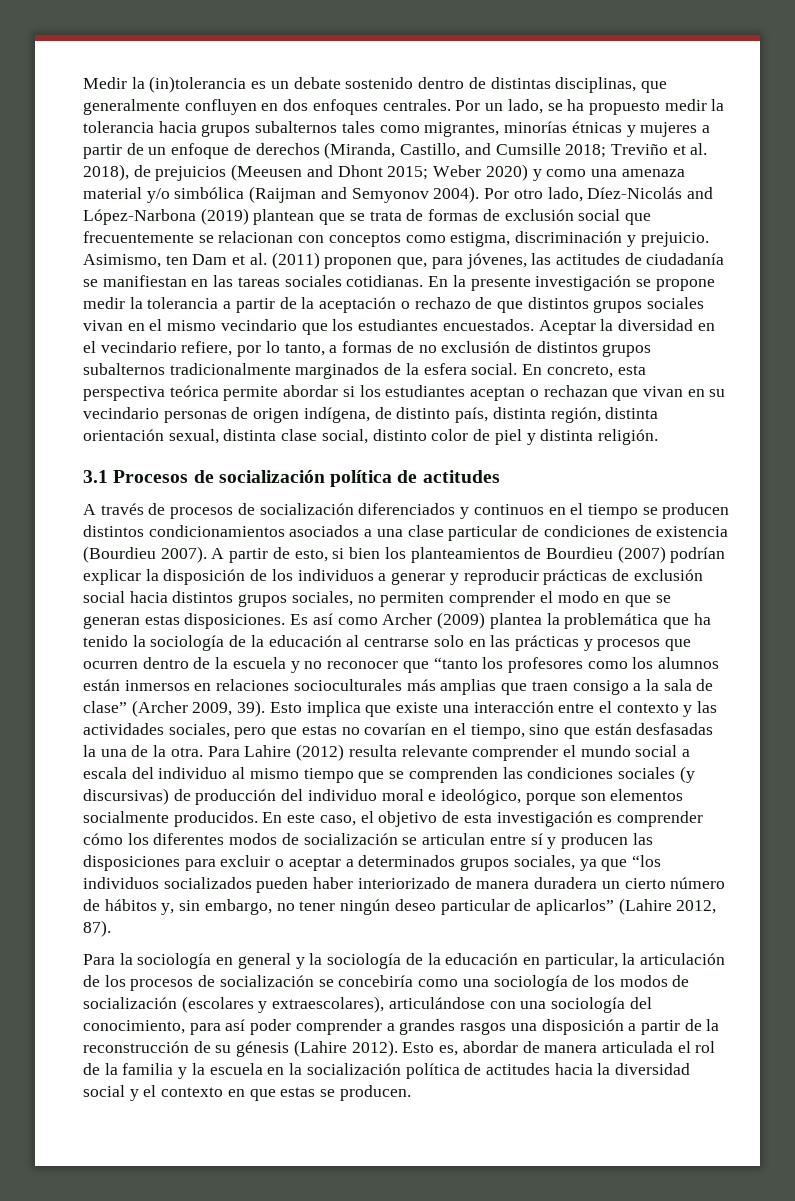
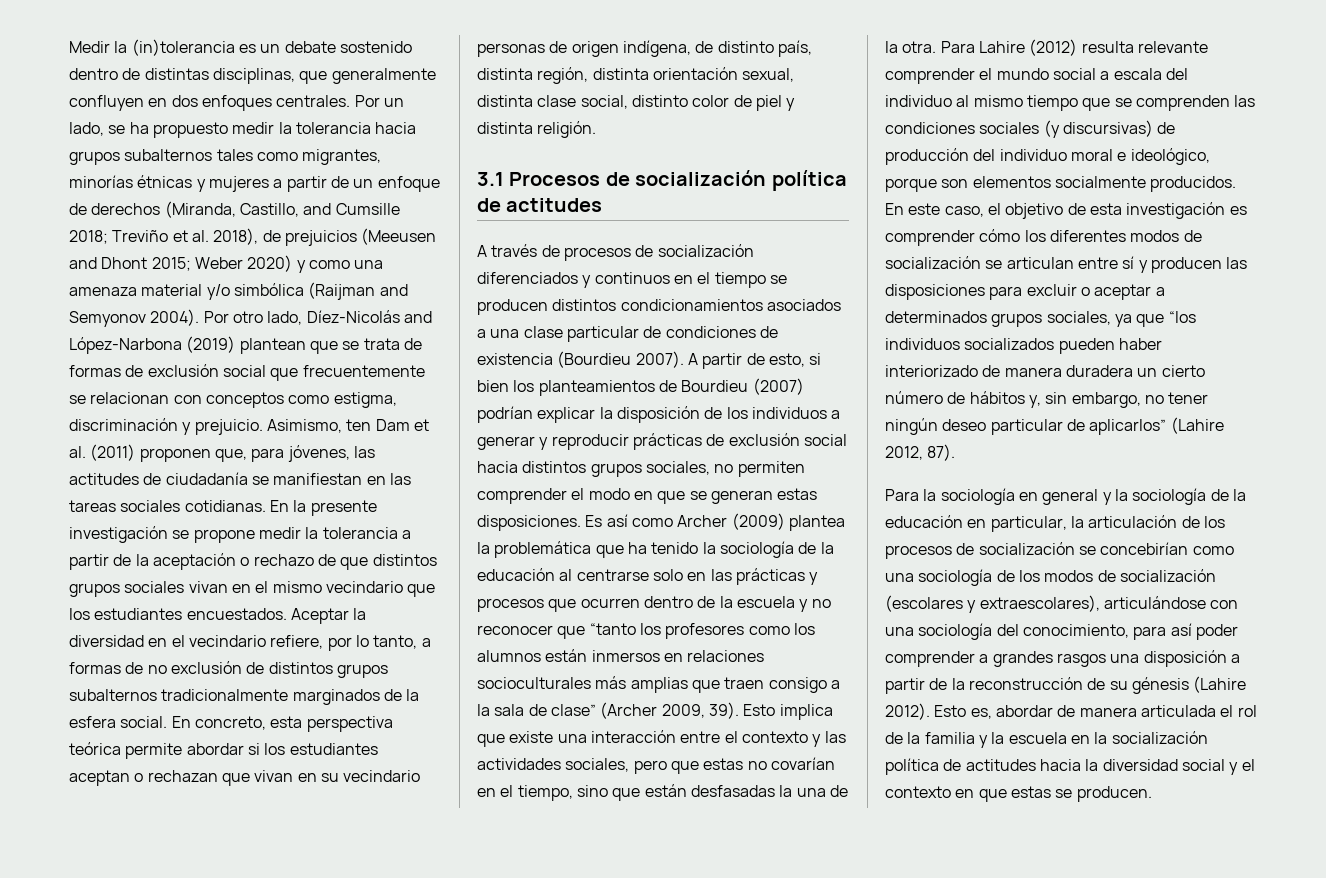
- Para la sociología en general y la sociología de la educación en particular, la articulación de los procesos de socialización se concebiría como una sociología de los modos de socialización (escolares y extraescolares), articulándose con una sociología del conocimiento, para así poder comprender a grandes rasgos una disposición a partir de la reconstrucción de su génesis (Lahire 2012).
+ Para la sociología en general y la sociología de la educación en particular, la articulación de los procesos de socialización se concebirían como una sociología de los modos de socialización (escolares y extraescolares), articulándose con una sociología del conocimiento, para así poder comprender a grandes rasgos una disposición a partir de la reconstrucción de su génesis (Lahire 2012).

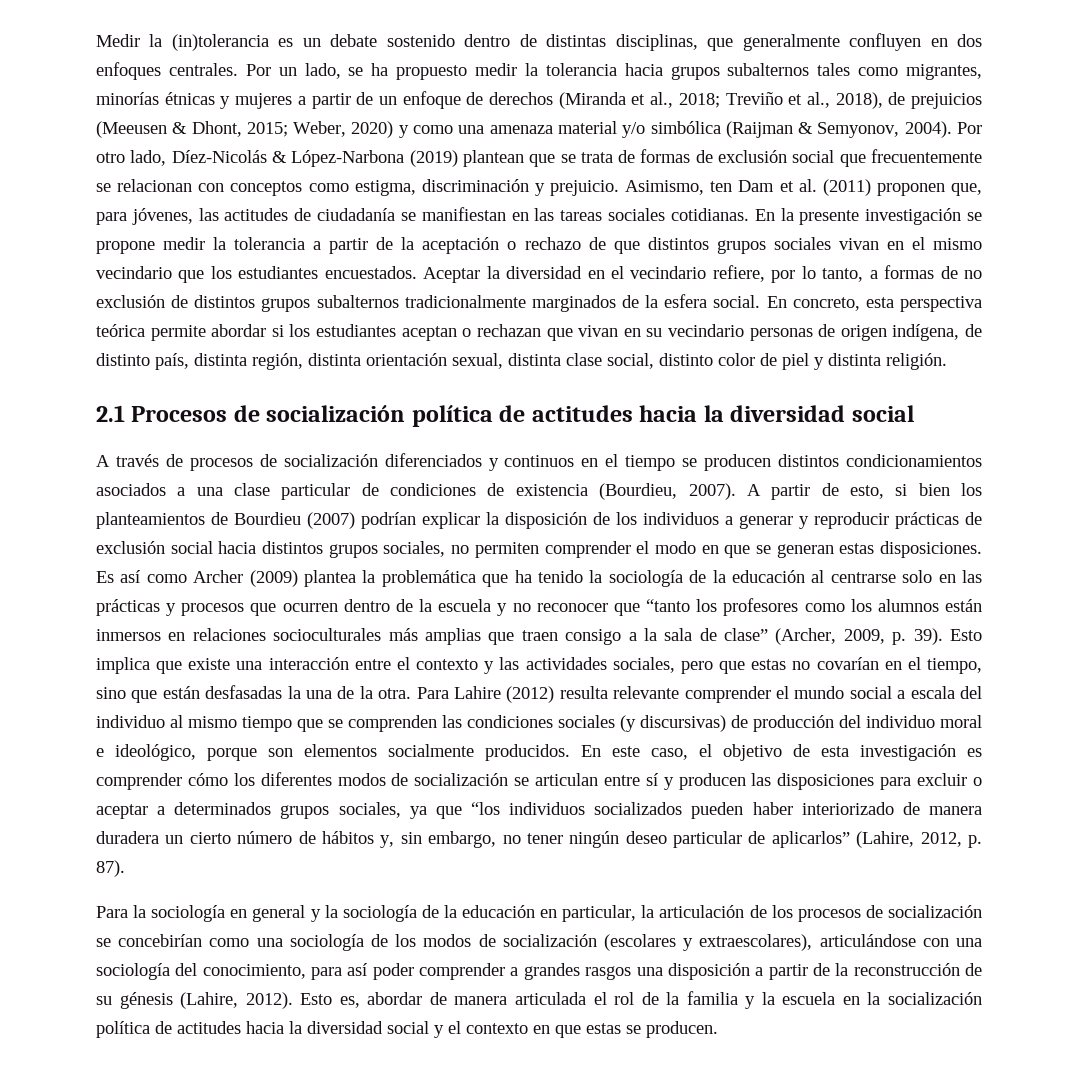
- Por un lado, se ha propuesto medir la tolerancia hacia grupos subalternos tales como migrantes, minorías étnicas y mujeres a partir de un enfoque de derechos (Miranda, Castillo, and Cumsille 2018; Treviño et al. 2018), de prejuicios (Meeusen and Dhont 2015; Weber 2020) y como una amenaza material y/o simbólica (Raijman and Semyonov 2004).
+ Por un lado, se ha propuesto medir la tolerancia hacia grupos subalternos tales como migrantes, minorías étnicas y mujeres a partir de un enfoque de derechos (Miranda et al., 2018; Treviño et al., 2018), de prejuicios (Meeusen & Dhont, 2015; Weber, 2020) y como una amenaza material y/o simbólica (Raijman & Semyonov, 2004).
- Por otro lado, Díez-Nicolás and López-Narbona (2019) plantean que se trata de formas de exclusión social que frecuentemente se relacionan con conceptos como estigma, discriminación y prejuicio.
+ Por otro lado, Díez-Nicolás & López-Narbona (2019) plantean que se trata de formas de exclusión social que frecuentemente se relacionan con conceptos como estigma, discriminación y prejuicio.
- 3.1 Procesos de socialización política de actitudes
+ 2.1 Procesos de socialización política de actitudes hacia la diversidad social
- A través de procesos de socialización diferenciados y continuos en el tiempo se producen distintos condicionamientos asociados a una clase particular de condiciones de existencia (Bourdieu 2007).
+ A través de procesos de socialización diferenciados y continuos en el tiempo se producen distintos condicionamientos asociados a una clase particular de condiciones de existencia (Bourdieu, 2007).
- Es así como Archer (2009) plantea la problemática que ha tenido la sociología de la educación al centrarse solo en las prácticas y procesos que ocurren dentro de la escuela y no reconocer que “tanto los profesores como los alumnos están inmersos en relaciones socioculturales más amplias que traen consigo a la sala de clase” (Archer 2009, 39).
+ Es así como Archer (2009) plantea la problemática que ha tenido la sociología de la educación al centrarse solo en las prácticas y procesos que ocurren dentro de la escuela y no reconocer que “tanto los profesores como los alumnos están inmersos en relaciones socioculturales más amplias que traen consigo a la sala de clase” (Archer, 2009, p. 39).
- En este caso, el objetivo de esta investigación es comprender cómo los diferentes modos de socialización se articulan entre sí y producen las disposiciones para excluir o aceptar a determinados grupos sociales, ya que “los individuos socializados pueden haber interiorizado de manera duradera un cierto número de hábitos y, sin embargo, no tener ningún deseo particular de aplicarlos” (Lahire 2012, 87).
+ En este caso, el objetivo de esta investigación es comprender cómo los diferentes modos de socialización se articulan entre sí y producen las disposiciones para excluir o aceptar a determinados grupos sociales, ya que “los individuos socializados pueden haber interiorizado de manera duradera un cierto número de hábitos y, sin embargo, no tener ningún deseo particular de aplicarlos” (Lahire, 2012, p. 87).
- Para la sociología en general y la sociología de la educación en particular, la articulación de los procesos de socialización se concebirían como una sociología de los modos de socialización (escolares y extraescolares), articulándose con una sociología del conocimiento, para así poder comprender a grandes rasgos una disposición a partir de la reconstrucción de su génesis (Lahire 2012).
+ Para la sociología en general y la sociología de la educación en particular, la articulación de los procesos de socialización se concebirían como una sociología de los modos de socialización (escolares y extraescolares), articulándose con una sociología del conocimiento, para así poder comprender a grandes rasgos una disposición a partir de la reconstrucción de su génesis (Lahire, 2012).

